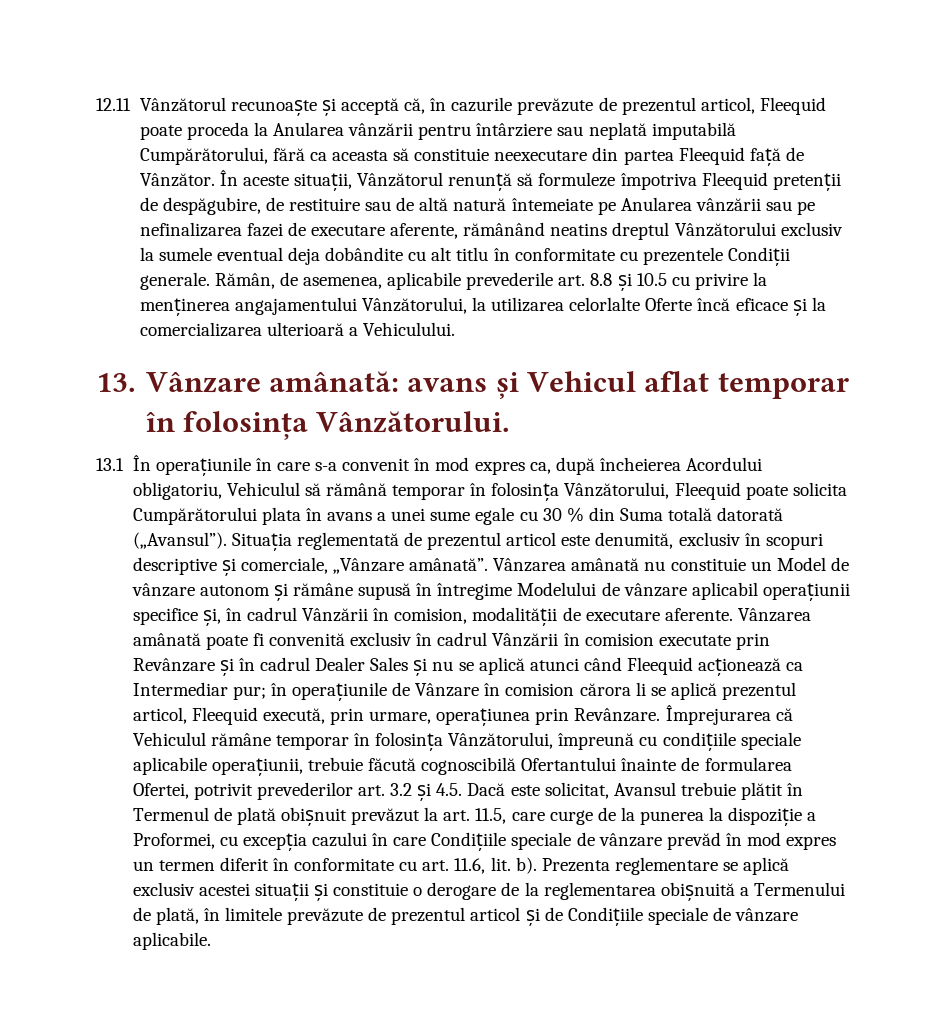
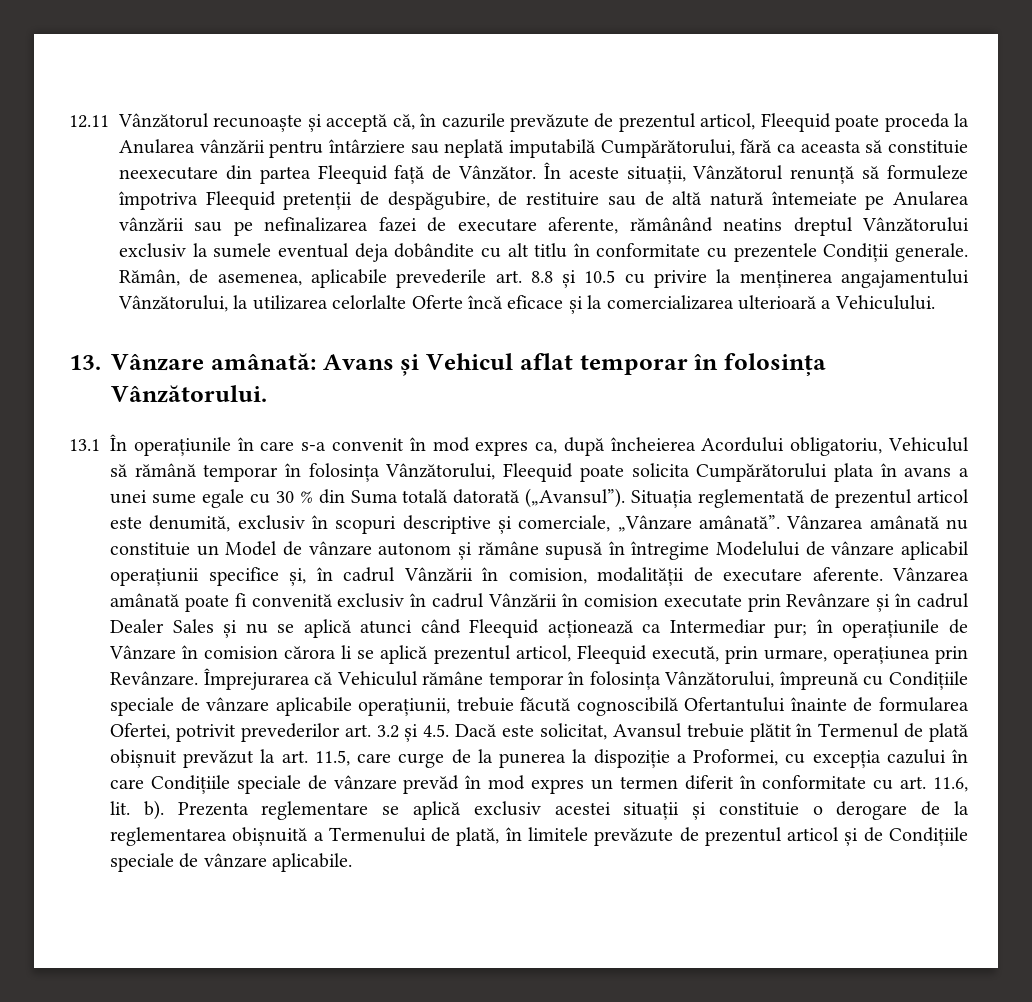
- 13. Vânzare amânată: avans și Vehicul aflat temporar în folosința Vânzătorului.
+ 13. Vânzare amânată: Avans și Vehicul aflat temporar în folosința Vânzătorului.
- Împrejurarea că Vehiculul rămâne temporar în folosința Vânzătorului, împreună cu condițiile speciale aplicabile operațiunii, trebuie făcută cognoscibilă Ofertantului înainte de formularea Ofertei, potrivit prevederilor art. 3.2 și 4.5. Dacă este solicitat, Avansul trebuie plătit în Termenul de plată obișnuit prevăzut la art. 11.5, care curge de la punerea la dispoziție a Proformei, cu excepția cazului în care Condițiile speciale de vânzare prevăd în mod expres un termen diferit în conformitate cu art. 11.6, lit. b).
+ Împrejurarea că Vehiculul rămâne temporar în folosința Vânzătorului, împreună cu Condițiile speciale de vânzare aplicabile operațiunii, trebuie făcută cognoscibilă Ofertantului înainte de formularea Ofertei, potrivit prevederilor art. 3.2 și 4.5. Dacă este solicitat, Avansul trebuie plătit în Termenul de plată obișnuit prevăzut la art. 11.5, care curge de la punerea la dispoziție a Proformei, cu excepția cazului în care Condițiile speciale de vânzare prevăd în mod expres un termen diferit în conformitate cu art. 11.6, lit. b).

